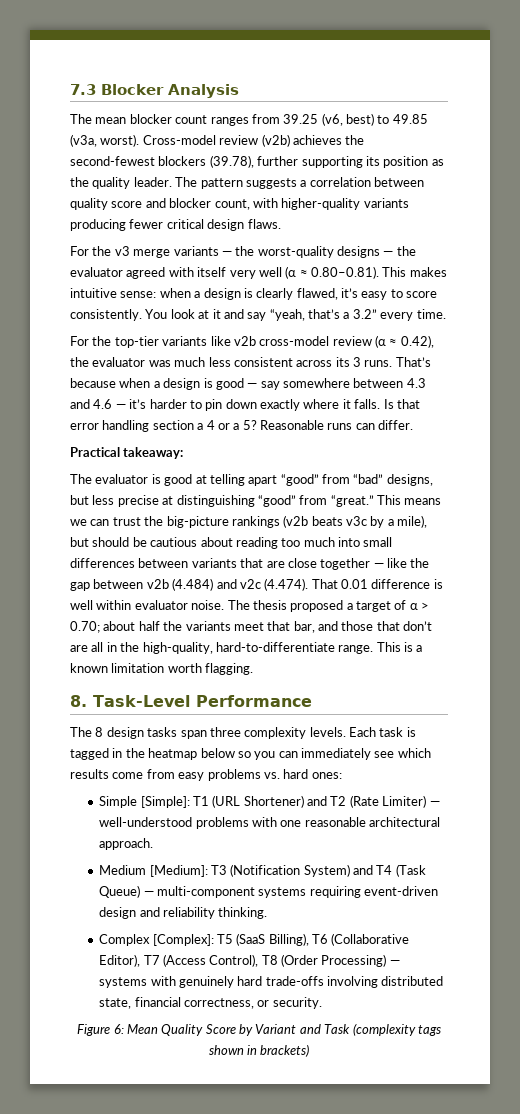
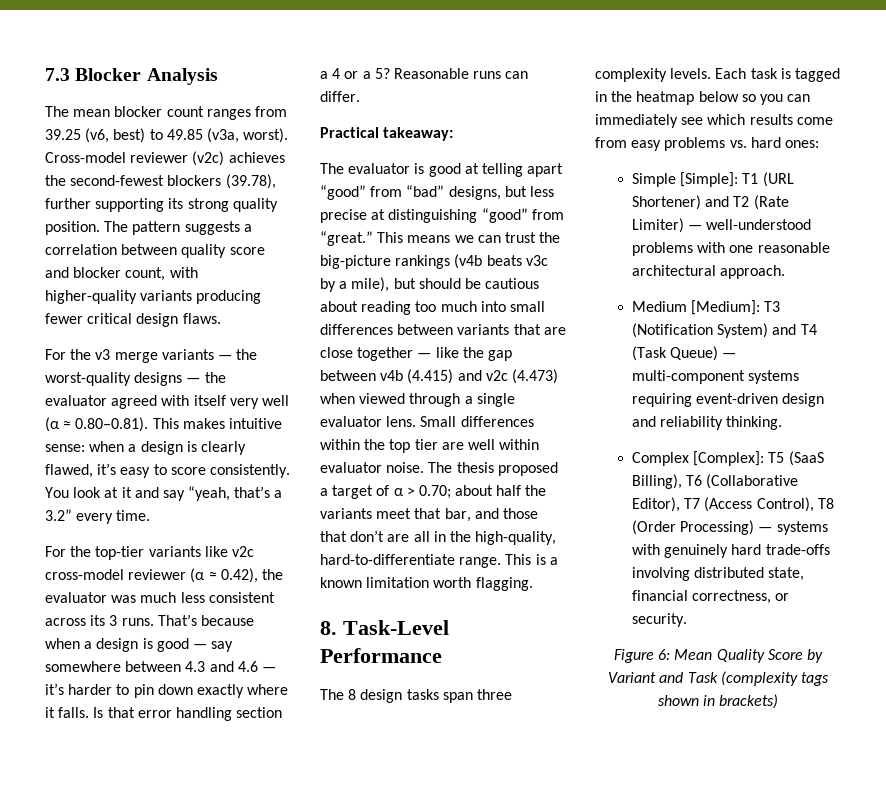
- Cross-model review (v2b) achieves the second-fewest blockers (39.78), further supporting its position as the quality leader.
+ Cross-model reviewer (v2c) achieves the second-fewest blockers (39.78), further supporting its strong quality position.
- For the top-tier variants like v2b cross-model review (α ≈ 0.42), the evaluator was much less consistent across its 3 runs.
+ For the top-tier variants like v2c cross-model reviewer (α ≈ 0.42), the evaluator was much less consistent across its 3 runs.
- This means we can trust the big-picture rankings (v2b beats v3c by a mile), but should be cautious about reading too much into small differences between variants that are close together — like the gap between v2b (4.484) and v2c (4.474). That 0.01 difference is well within evaluator noise.
+ This means we can trust the big-picture rankings (v4b beats v3c by a mile), but should be cautious about reading too much into small differences between variants that are close together — like the gap between v4b (4.415) and v2c (4.473) when viewed through a single evaluator lens. Small differences within the top tier are well within evaluator noise.

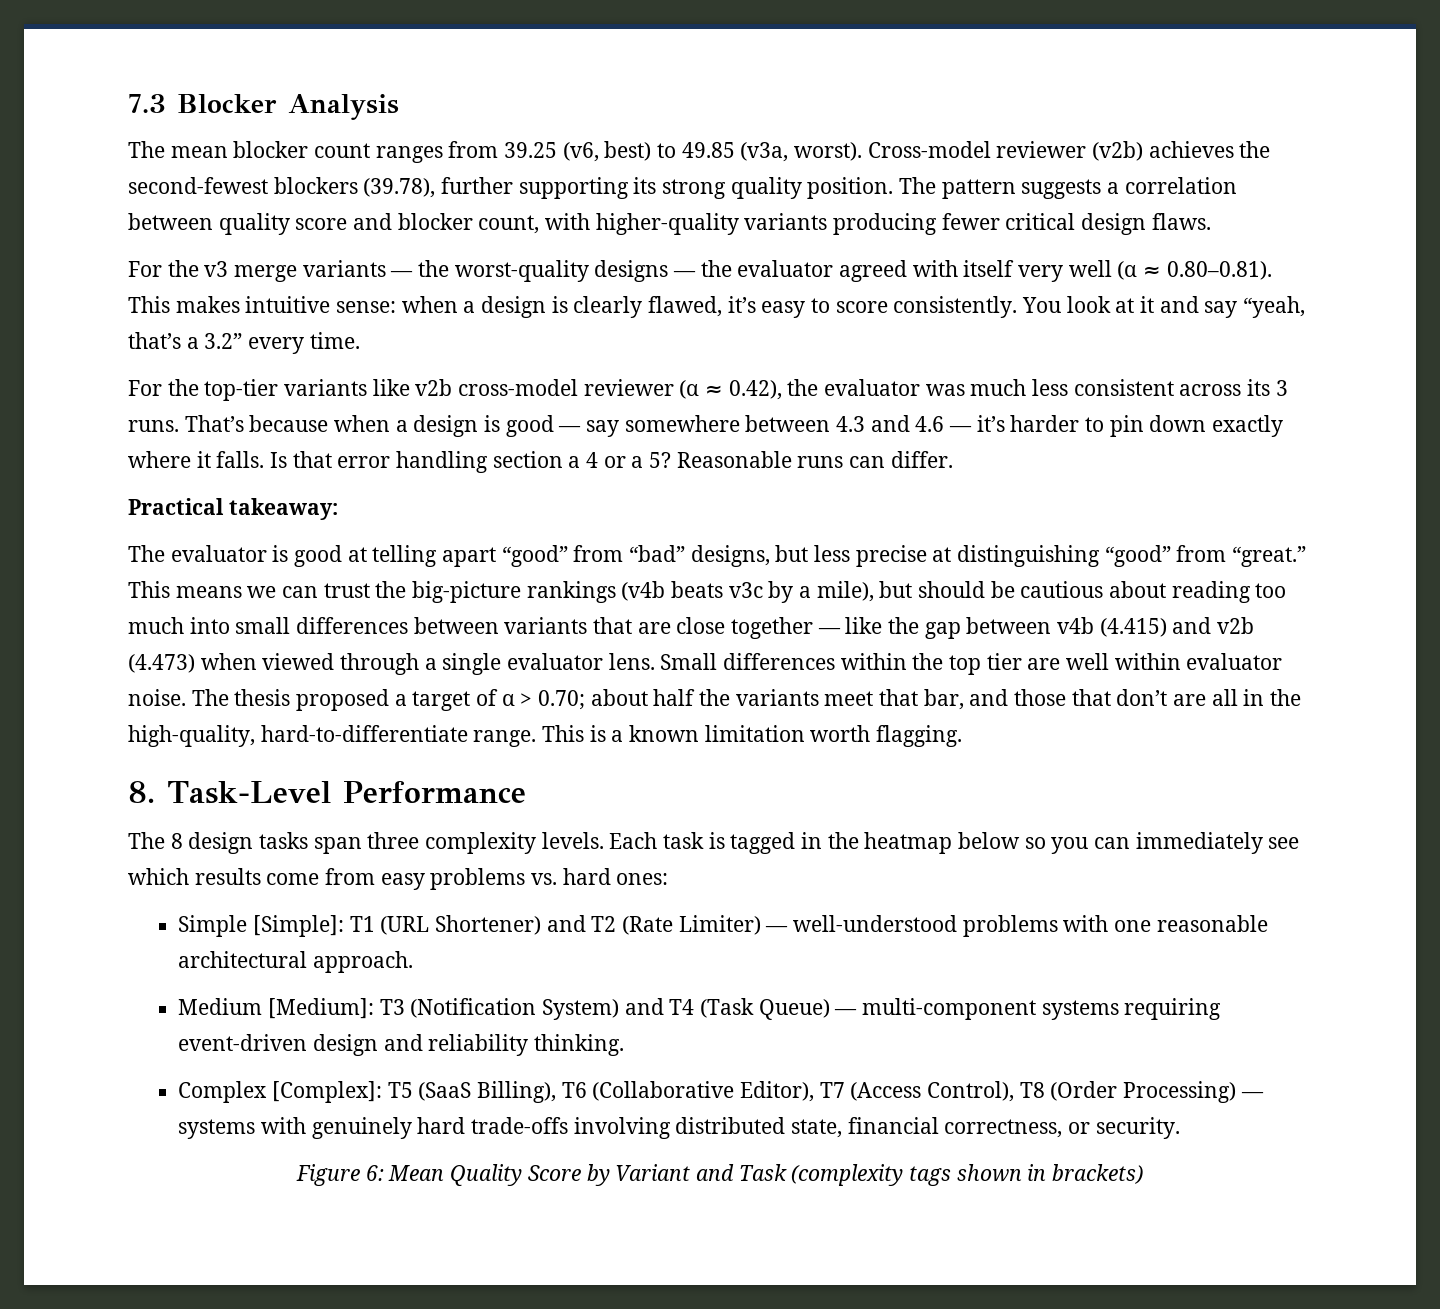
- Cross-model reviewer (v2c) achieves the second-fewest blockers (39.78), further supporting its strong quality position.
+ Cross-model reviewer (v2b) achieves the second-fewest blockers (39.78), further supporting its strong quality position.
- For the top-tier variants like v2c cross-model reviewer (α ≈ 0.42), the evaluator was much less consistent across its 3 runs.
+ For the top-tier variants like v2b cross-model reviewer (α ≈ 0.42), the evaluator was much less consistent across its 3 runs.
- This means we can trust the big-picture rankings (v4b beats v3c by a mile), but should be cautious about reading too much into small differences between variants that are close together — like the gap between v4b (4.415) and v2c (4.473) when viewed through a single evaluator lens.
+ This means we can trust the big-picture rankings (v4b beats v3c by a mile), but should be cautious about reading too much into small differences between variants that are close together — like the gap between v4b (4.415) and v2b (4.473) when viewed through a single evaluator lens.

